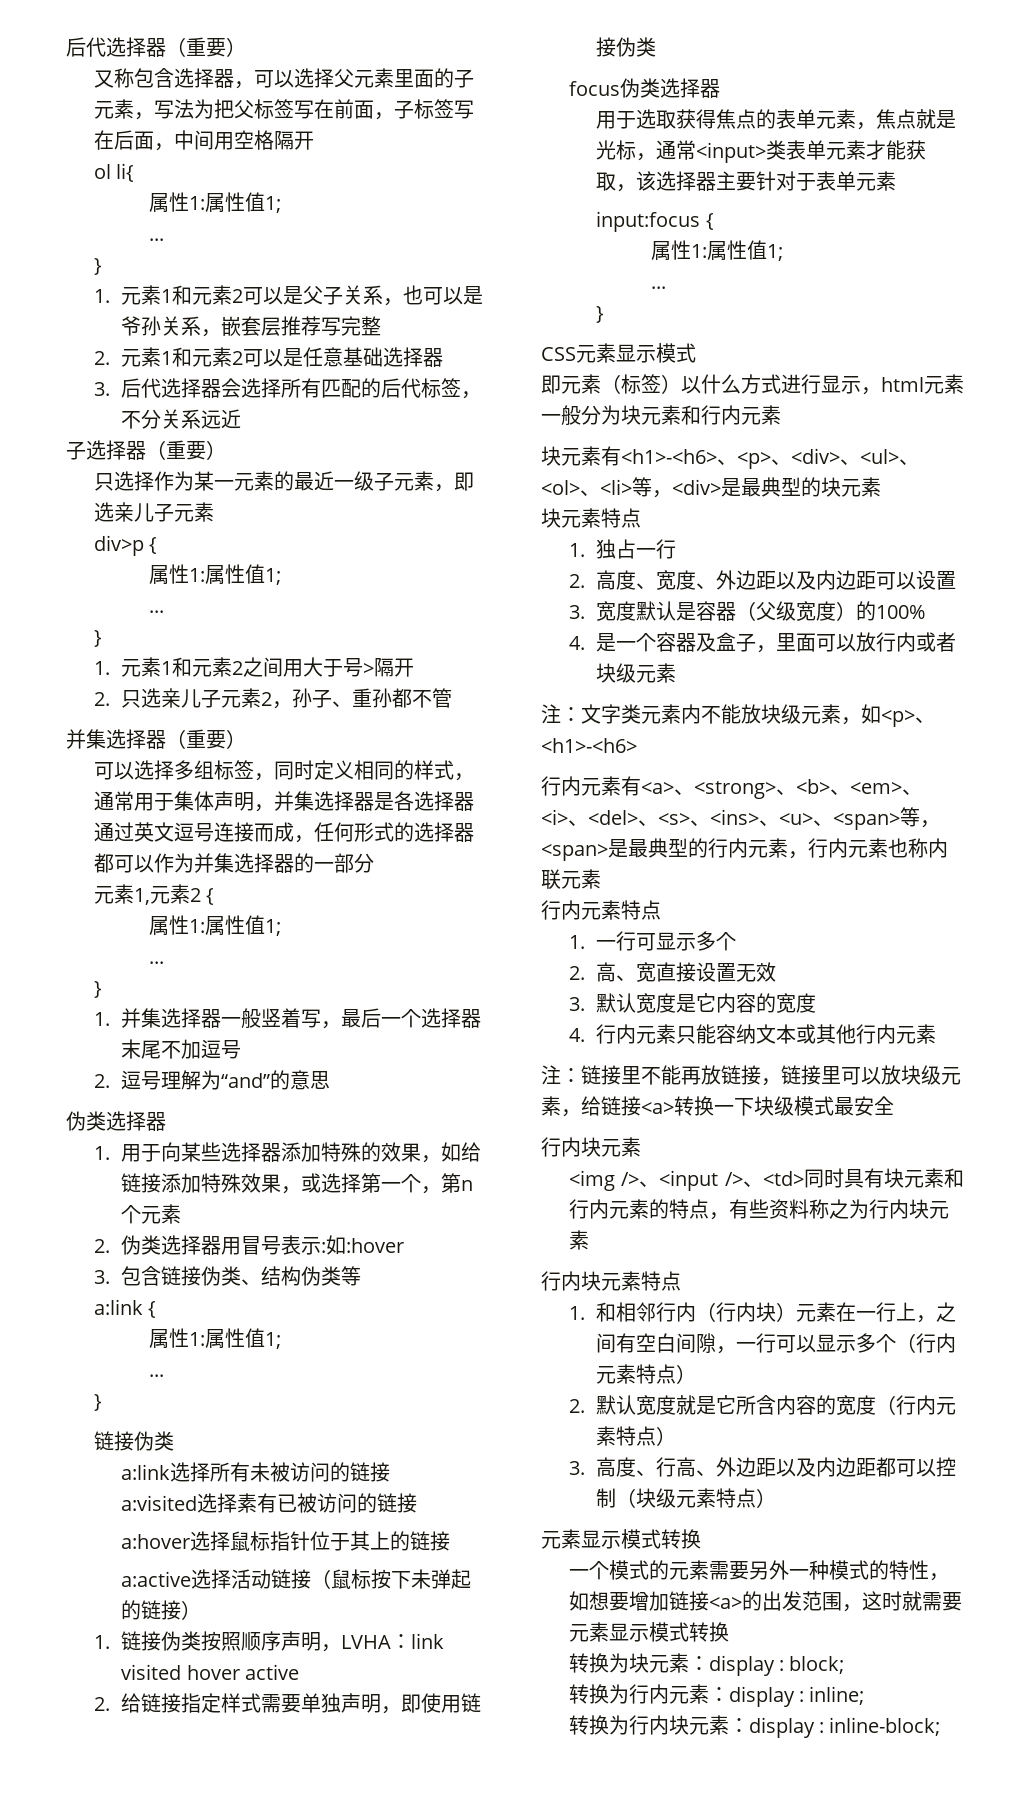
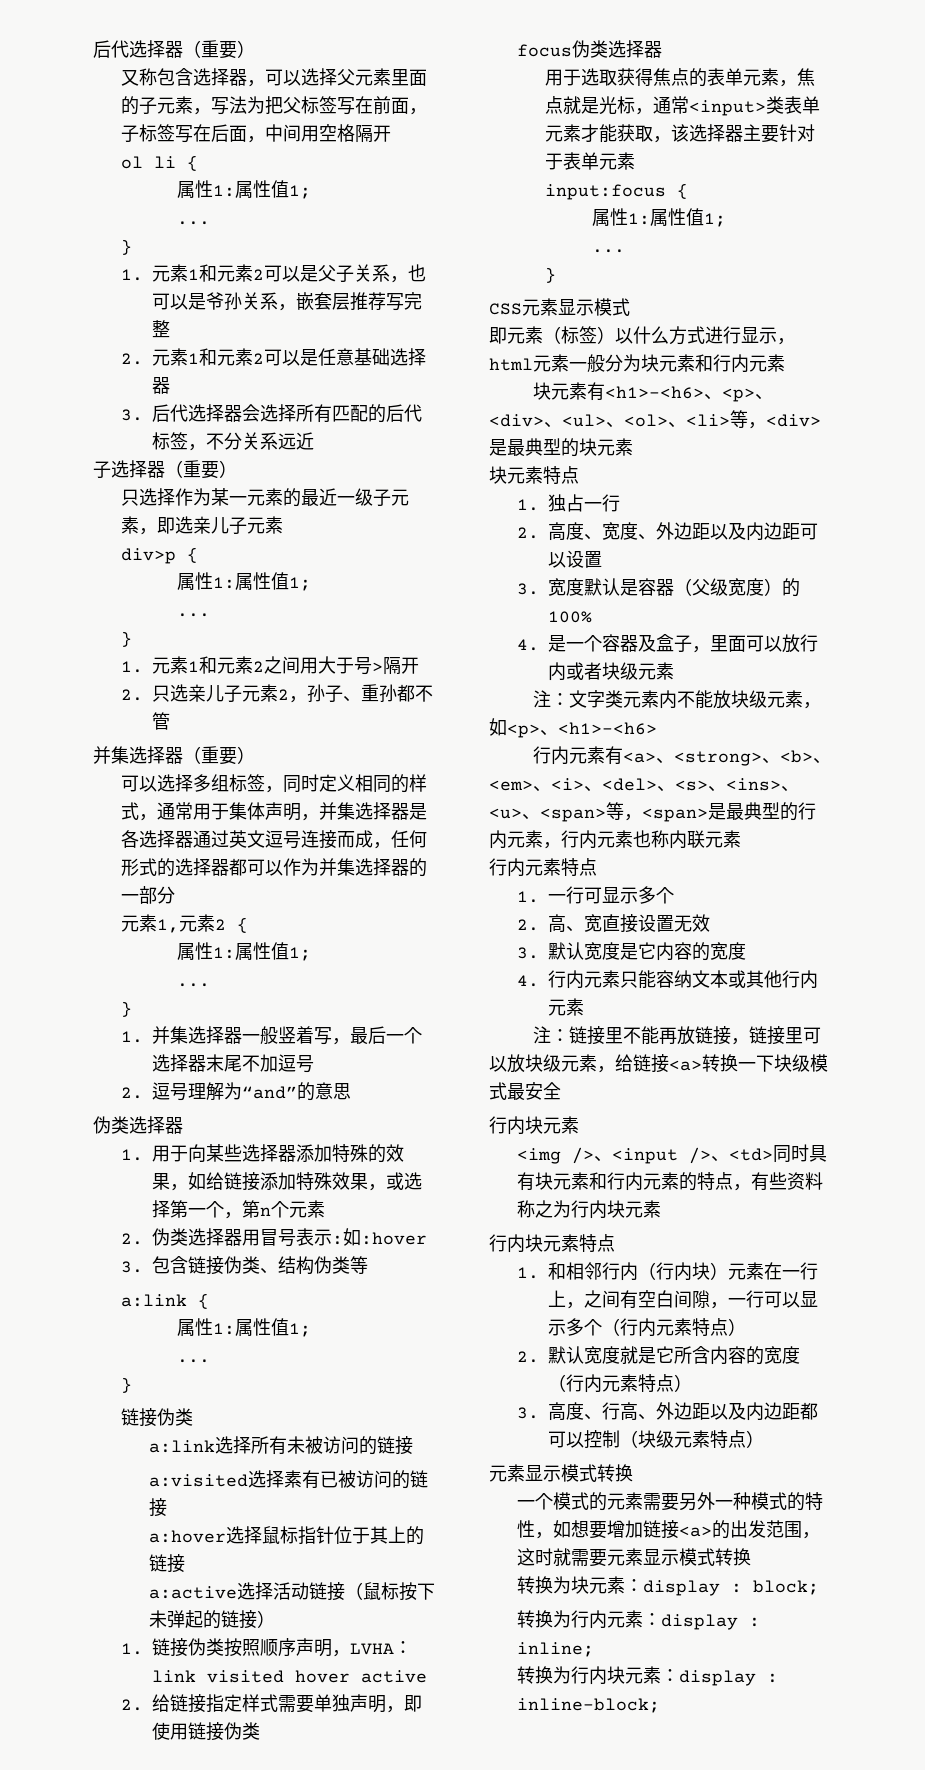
- ol li{
+ ol li {

